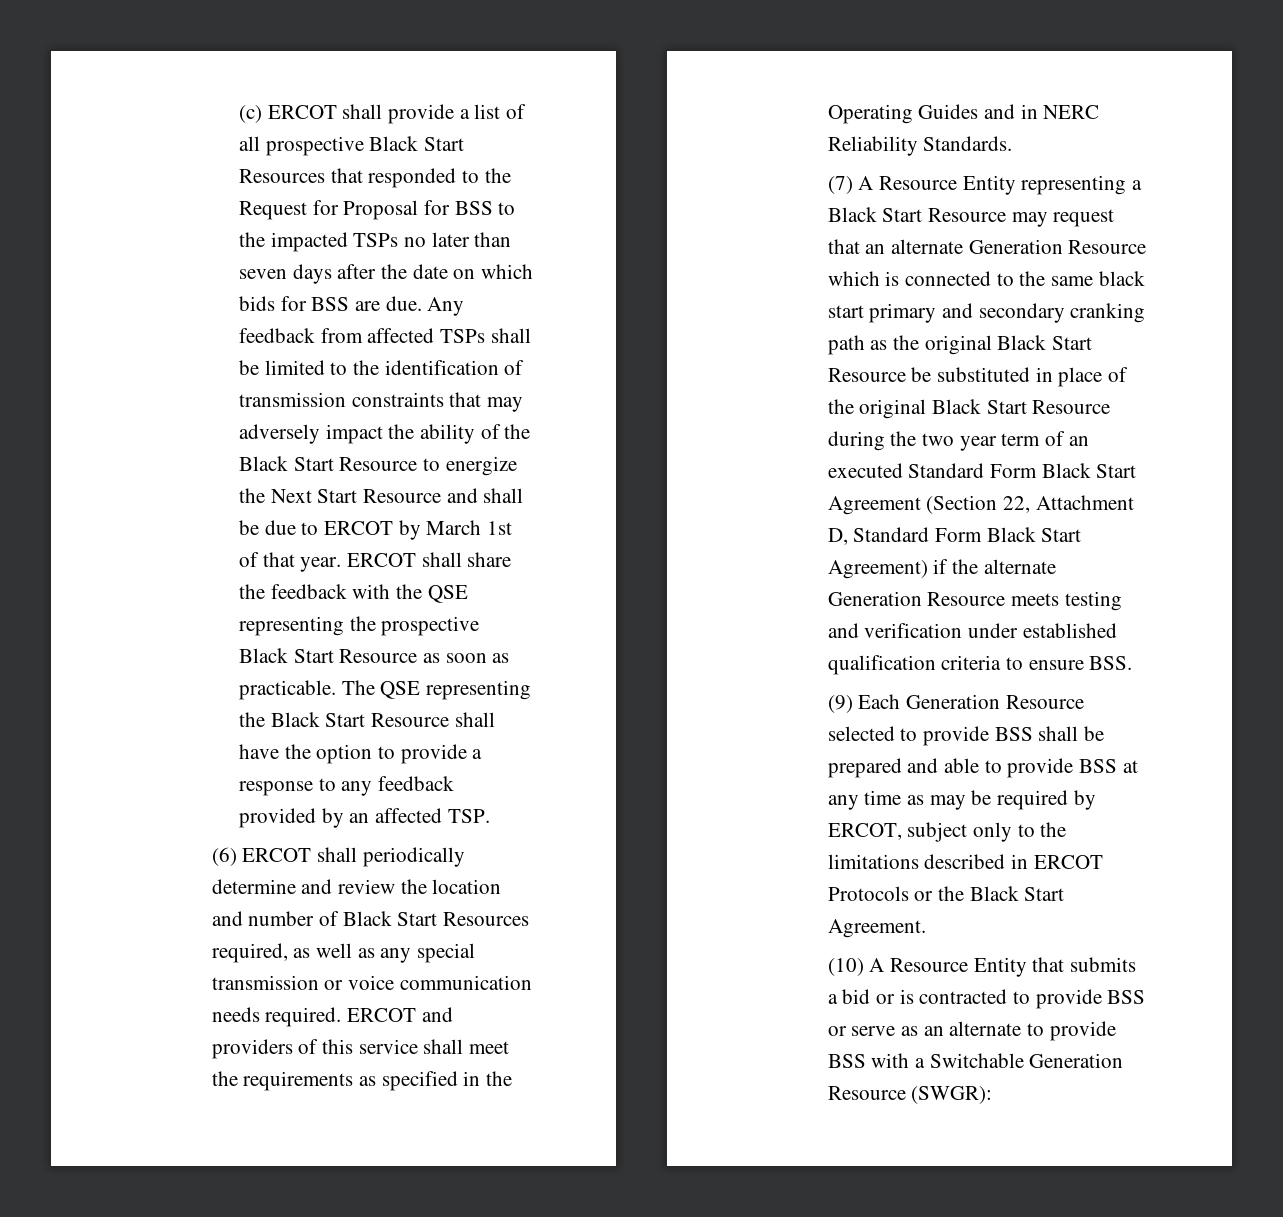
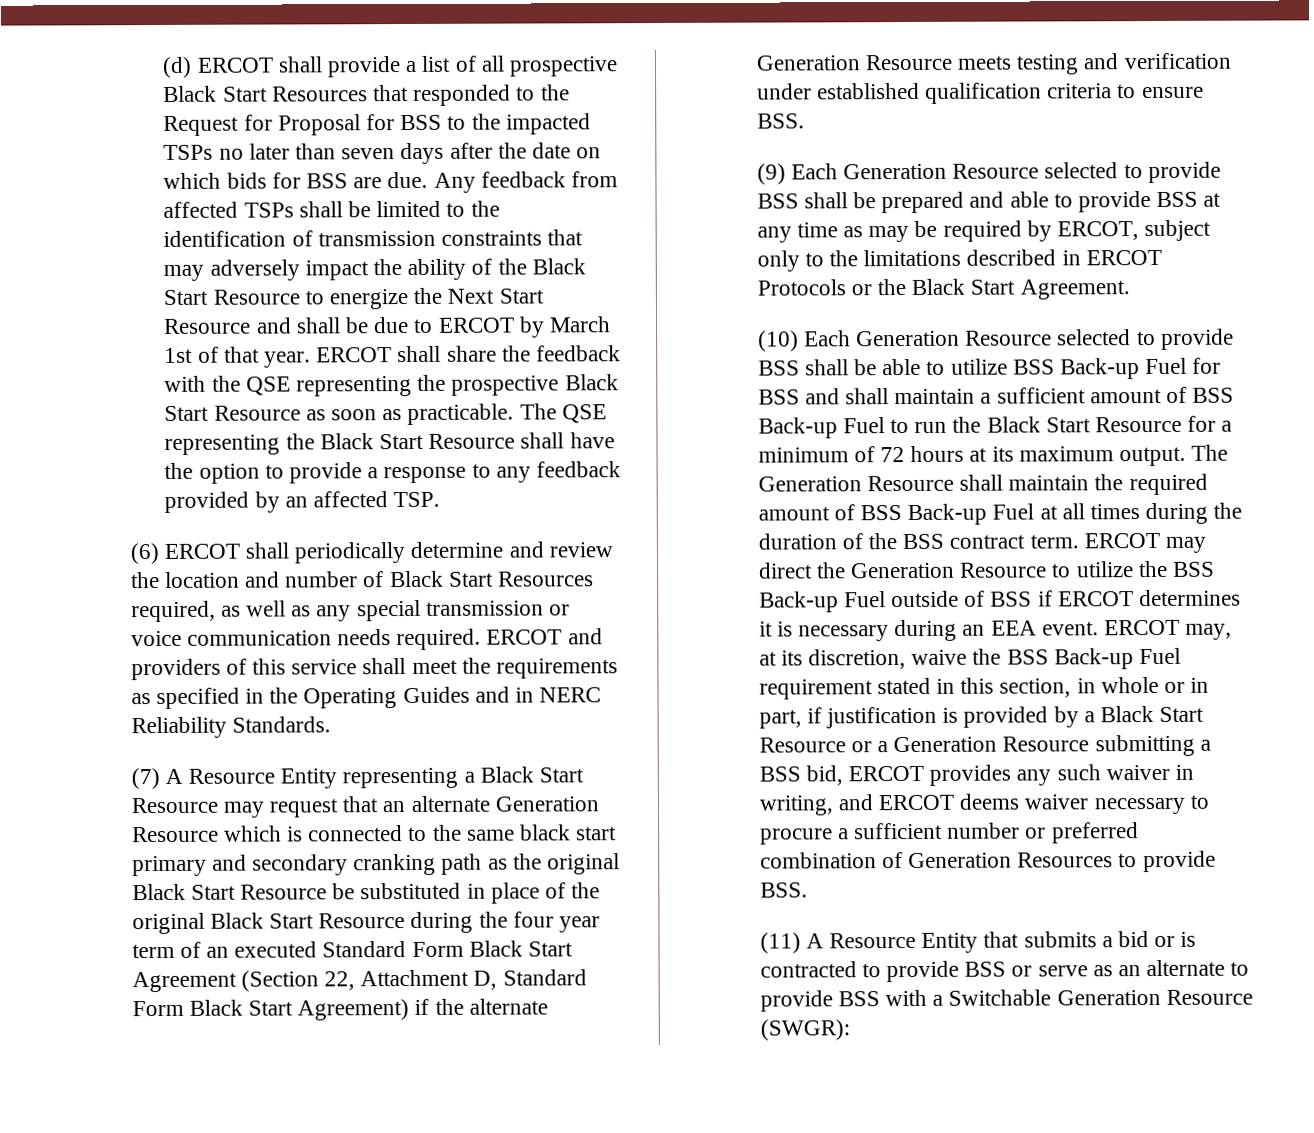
- (c) ERCOT shall provide a list of all prospective Black Start Resources that responded to the Request for Proposal for BSS to the impacted TSPs no later than seven days after the date on which bids for BSS are due.
+ (d) ERCOT shall provide a list of all prospective Black Start Resources that responded to the Request for Proposal for BSS to the impacted TSPs no later than seven days after the date on which bids for BSS are due.
- (7) A Resource Entity representing a Black Start Resource may request that an alternate Generation Resource which is connected to the same black start primary and secondary cranking path as the original Black Start Resource be substituted in place of the original Black Start Resource during the two year term of an executed Standard Form Black Start Agreement (Section 22, Attachment D, Standard Form Black Start Agreement) if the alternate Generation Resource meets testing and verification under established qualification criteria to ensure BSS.
+ (7) A Resource Entity representing a Black Start Resource may request that an alternate Generation Resource which is connected to the same black start primary and secondary cranking path as the original Black Start Resource be substituted in place of the original Black Start Resource during the four year term of an executed Standard Form Black Start Agreement (Section 22, Attachment D, Standard Form Black Start Agreement) if the alternate Generation Resource meets testing and verification under established qualification criteria to ensure BSS.
- (10) A Resource Entity that submits a bid or is contracted to provide BSS or serve as an alternate to provide BSS with a Switchable Generation Resource (SWGR):
+ (10) Each Generation Resource selected to provide BSS shall be able to utilize BSS Back-up Fuel for BSS and shall maintain a sufficient amount of BSS Back-up Fuel to run the Black Start Resource for a minimum of 72 hours at its maximum output. The Generation Resource shall maintain the required amount of BSS Back-up Fuel at all times during the duration of the BSS contract term. ERCOT may direct the Generation Resource to utilize the BSS Back-up Fuel outside of BSS if ERCOT determines it is necessary during an EEA event. ERCOT may, at its discretion, waive the BSS Back-up Fuel requirement stated in this section, in whole or in part, if justification is provided by a Black Start Resource or a Generation Resource submitting a BSS bid, ERCOT provides any such waiver in writing, and ERCOT deems waiver necessary to procure a sufficient number or preferred combination of Generation Resources to provide BSS.
+ (11) A Resource Entity that submits a bid or is contracted to provide BSS or serve as an alternate to provide BSS with a Switchable Generation Resource (SWGR):

